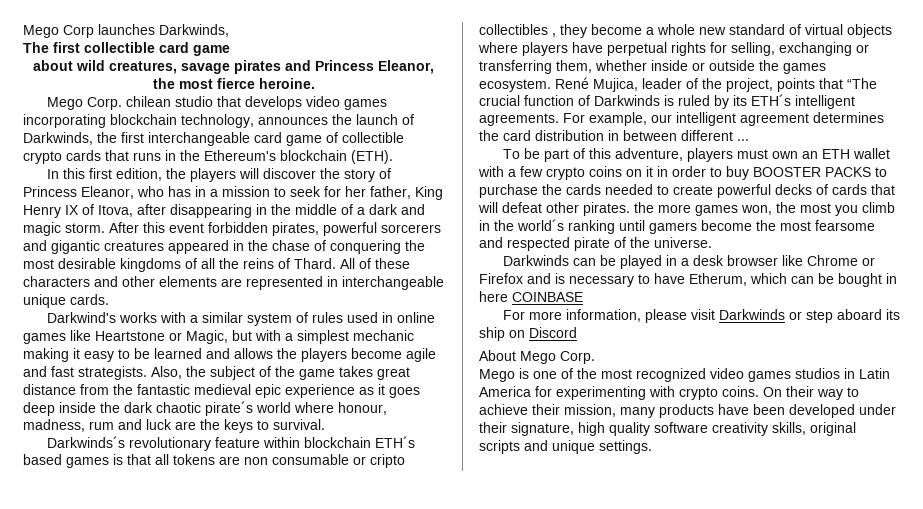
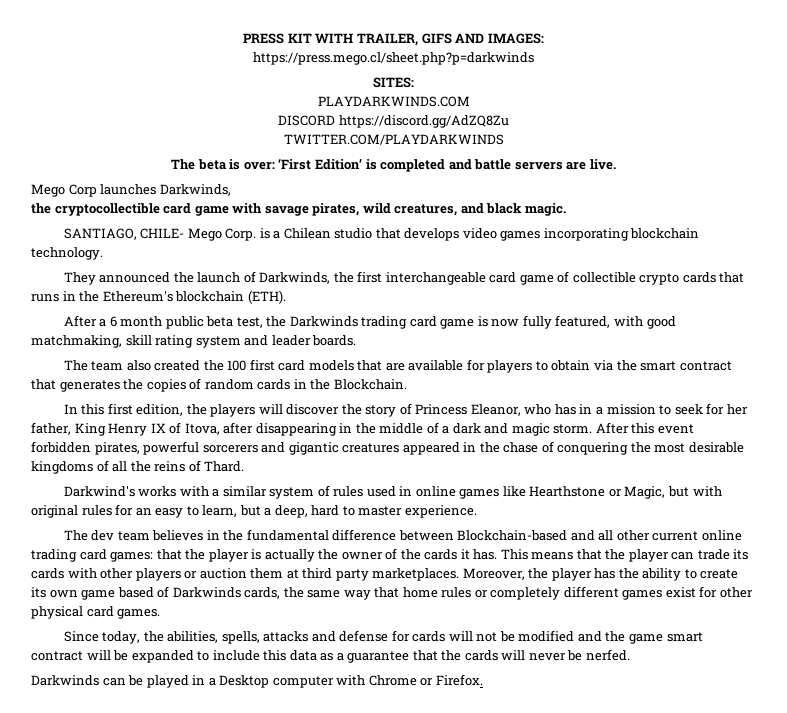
+ PRESS KIT WITH TRAILER, GIFS AND IMAGES:
+ https://press.mego.cl/sheet.php?p=darkwinds
+ SITES:
+ PLAYDARKWINDS.COM
+ DISCORD https://discord.gg/AdZQ8Zu
+ TWITTER.COM/PLAYDARKWINDS
+ The beta is over: ‘First Edition’ is completed and battle servers are live.
- The first collectible card game
- about wild creatures, savage pirates and Princess Eleanor, the most fierce heroine.
- Mego Corp. chilean studio that develops video games incorporating blockchain technology, announces the launch of Darkwinds, the first interchangeable card game of collectible crypto cards that runs in the Ethereum's blockchain (ETH).
+ the cryptocollectible card game with savage pirates, wild creatures, and black magic.
+ SANTIAGO, CHILE- Mego Corp. is a Chilean studio that develops video games incorporating blockchain technology.
+ They announced the launch of Darkwinds, the first interchangeable card game of collectible crypto cards that runs in the Ethereum's blockchain (ETH).
+ After a 6 month public beta test, the Darkwinds trading card game is now fully featured, with good matchmaking, skill rating system and leader boards.
+ The team also created the 100 first card models that are available for players to obtain via the smart contract that generates the copies of random cards in the Blockchain.
- All of these characters and other elements are represented in interchangeable unique cards.
- Darkwind's works with a similar system of rules used in online games like Heartstone or Magic, but with a simplest mechanic making it easy to be learned and allows the players become agile and fast strategists. Also, the subject of the game takes great distance from the fantastic medieval epic experience as it goes deep inside the dark chaotic pirate´s world where honour, madness, rum and luck are the keys to survival.
- Darkwinds´s revolutionary feature within blockchain ETH´s based games is that all tokens are non consumable or cripto collectibles , they become a whole new standard of virtual objects where players have perpetual rights for selling, exchanging or transferring them, whether inside or outside the games ecosystem. René Mujica, leader of the project, points that “The crucial function of Darkwinds is ruled by its ETH´s intelligent agreements. For example, our intelligent agreement determines the card distribution in between different ...
- To be part of this adventure, players must own an ETH wallet with a few crypto coins on it in order to buy BOOSTER PACKS to purchase the cards needed to create powerful decks of cards that will defeat other pirates. the more games won, the most you climb in the world´s ranking until gamers become the most fearsome and respected pirate of the universe.
+ Darkwind's works with a similar system of rules used in online games like Hearthstone or Magic, but with original rules for an easy to learn, but a deep, hard to master experience.
+ The dev team believes in the fundamental difference between Blockchain-based and all other current online trading card games: that the player is actually the owner of the cards it has. This means that the player can trade its cards with other players or auction them at third party marketplaces. Moreover, the player has the ability to create its own game based of Darkwinds cards, the same way that home rules or completely different games exist for other physical card games.
+ Since today, the abilities, spells, attacks and defense for cards will not be modified and the game smart contract will be expanded to include this data as a guarantee that the cards will never be nerfed.
- Darkwinds can be played in a desk browser like Chrome or Firefox and is necessary to have Etherum, which can be bought in here COINBASE
- For more information, please visit Darkwinds or step aboard its ship on Discord
- About Mego Corp.
- Mego is one of the most recognized video games studios in Latin America for experimenting with crypto coins. On their way to achieve their mission, many products have been developed under their signature, high quality software creativity skills, original scripts and unique settings.
+ Darkwinds can be played in a Desktop computer with Chrome or Firefox.

